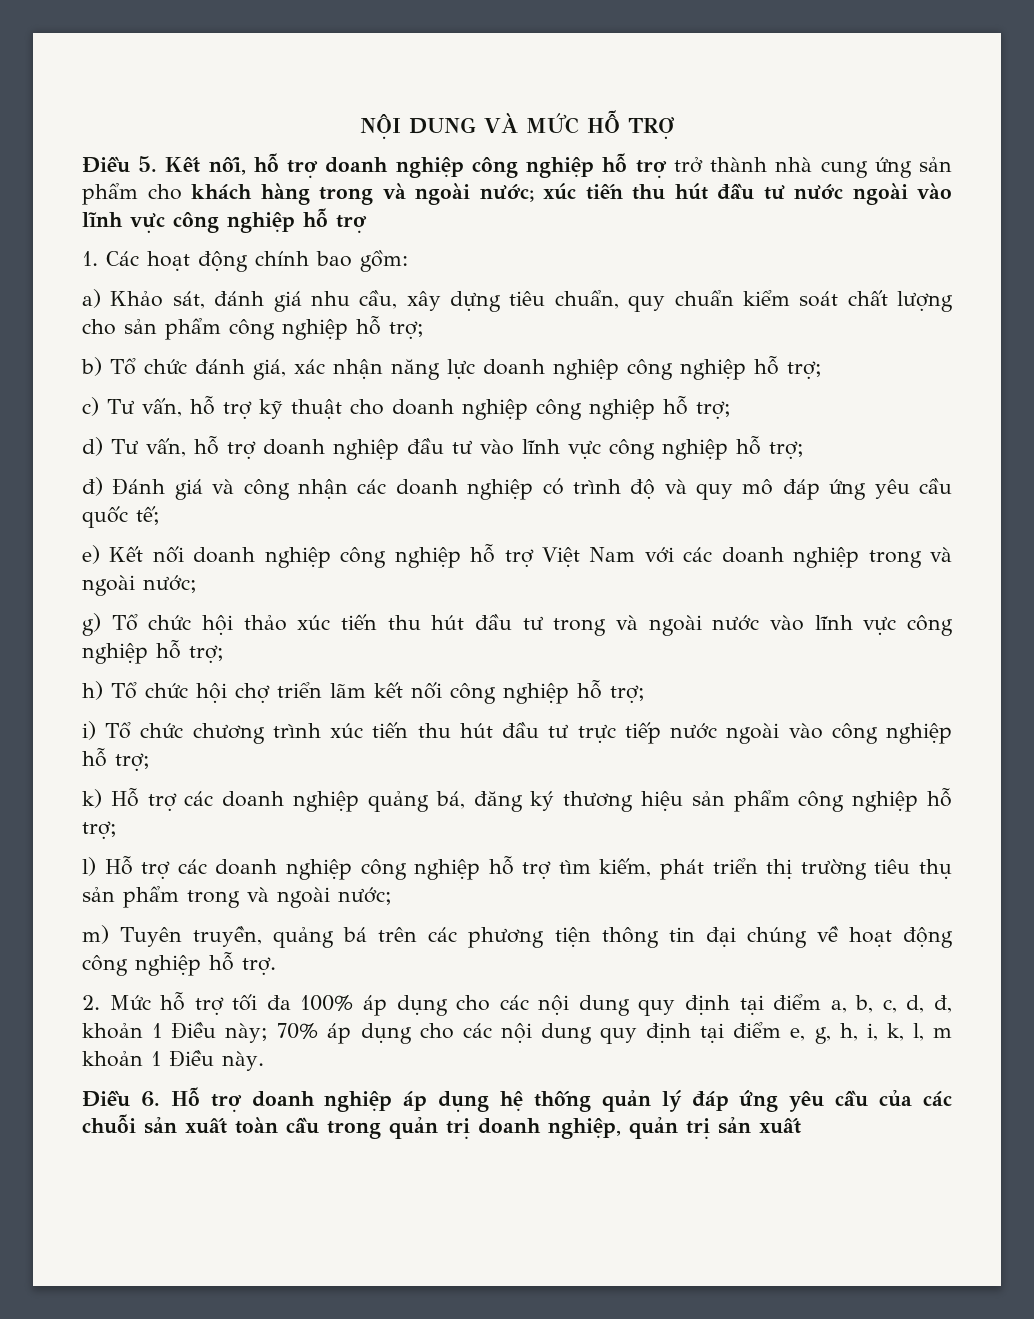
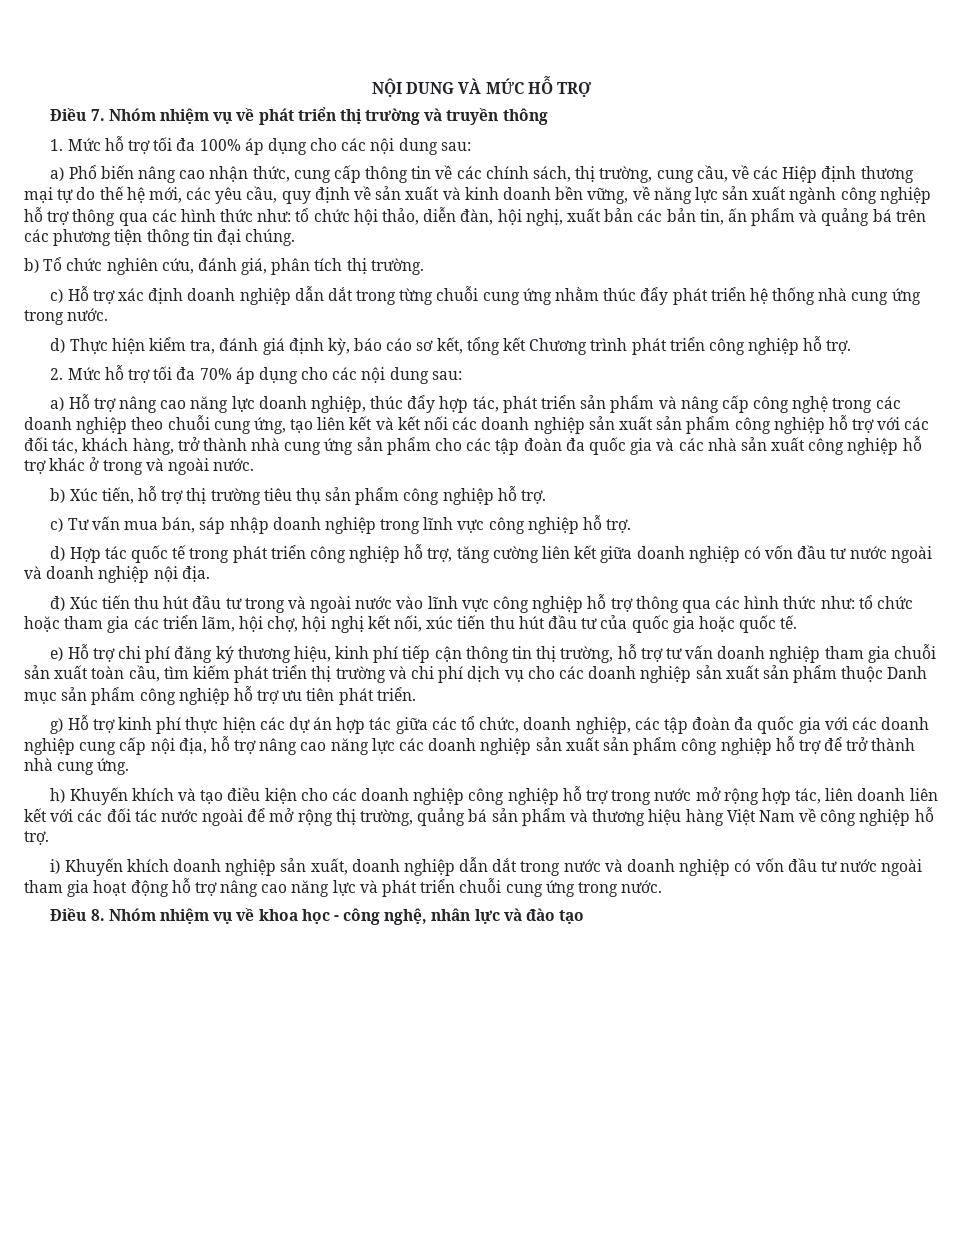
- Điều 5. Kết nối, hỗ trợ doanh nghiệp công nghiệp hỗ trợ trở thành nhà cung ứng sản phẩm cho khách hàng trong và ngoài nước; xúc tiến thu hút đầu tư nước ngoài vào lĩnh vực công nghiệp hỗ trợ
- 1. Các hoạt động chính bao gồm:
- a) Khảo sát, đánh giá nhu cầu, xây dựng tiêu chuẩn, quy chuẩn kiểm soát chất lượng cho sản phẩm công nghiệp hỗ trợ;
- b) Tổ chức đánh giá, xác nhận năng lực doanh nghiệp công nghiệp hỗ trợ;
- c) Tư vấn, hỗ trợ kỹ thuật cho doanh nghiệp công nghiệp hỗ trợ;
- d) Tư vấn, hỗ trợ doanh nghiệp đầu tư vào lĩnh vực công nghiệp hỗ trợ;
- đ) Đánh giá và công nhận các doanh nghiệp có trình độ và quy mô đáp ứng yêu cầu quốc tế;
- e) Kết nối doanh nghiệp công nghiệp hỗ trợ Việt Nam với các doanh nghiệp trong và ngoài nước;
- g) Tổ chức hội thảo xúc tiến thu hút đầu tư trong và ngoài nước vào lĩnh vực công nghiệp hỗ trợ;
- h) Tổ chức hội chợ triển lãm kết nối công nghiệp hỗ trợ;
- i) Tổ chức chương trình xúc tiến thu hút đầu tư trực tiếp nước ngoài vào công nghiệp hỗ trợ;
- k) Hỗ trợ các doanh nghiệp quảng bá, đăng ký thương hiệu sản phẩm công nghiệp hỗ trợ;
- l) Hỗ trợ các doanh nghiệp công nghiệp hỗ trợ tìm kiếm, phát triển thị trường tiêu thụ sản phẩm trong và ngoài nước;
- m) Tuyên truyền, quảng bá trên các phương tiện thông tin đại chúng về hoạt động công nghiệp hỗ trợ.
- 2. Mức hỗ trợ tối đa 100% áp dụng cho các nội dung quy định tại điểm a, b, c, d, đ, khoản 1 Điều này; 70% áp dụng cho các nội dung quy định tại điểm e, g, h, i, k, l, m khoản 1 Điều này.
- Điều 6. Hỗ trợ doanh nghiệp áp dụng hệ thống quản lý đáp ứng yêu cầu của các chuỗi sản xuất toàn cầu trong quản trị doanh nghiệp, quản trị sản xuất
+ Điều 7. Nhóm nhiệm vụ về phát triển thị trường và truyền thông
+ 1. Mức hỗ trợ tối đa 100% áp dụng cho các nội dung sau:
+ a) Phổ biến nâng cao nhận thức, cung cấp thông tin về các chính sách, thị trường, cung cầu, về các Hiệp định thương mại tự do thế hệ mới, các yêu cầu, quy định về sản xuất và kinh doanh bền vững, về năng lực sản xuất ngành công nghiệp hỗ trợ thông qua các hình thức như: tổ chức hội thảo, diễn đàn, hội nghị, xuất bản các bản tin, ấn phẩm và quảng bá trên các phương tiện thông tin đại chúng.
+ b) Tổ chức nghiên cứu, đánh giá, phân tích thị trường.
+ c) Hỗ trợ xác định doanh nghiệp dẫn dắt trong từng chuỗi cung ứng nhằm thúc đẩy phát triển hệ thống nhà cung ứng trong nước.
+ d) Thực hiện kiểm tra, đánh giá định kỳ, báo cáo sơ kết, tổng kết Chương trình phát triển công nghiệp hỗ trợ.
+ 2. Mức hỗ trợ tối đa 70% áp dụng cho các nội dung sau:
+ a) Hỗ trợ nâng cao năng lực doanh nghiệp, thúc đẩy hợp tác, phát triển sản phẩm và nâng cấp công nghệ trong các doanh nghiệp theo chuỗi cung ứng, tạo liên kết và kết nối các doanh nghiệp sản xuất sản phẩm công nghiệp hỗ trợ với các đối tác, khách hàng, trở thành nhà cung ứng sản phẩm cho các tập đoàn đa quốc gia và các nhà sản xuất công nghiệp hỗ trợ khác ở trong và ngoài nước.
+ b) Xúc tiến, hỗ trợ thị trường tiêu thụ sản phẩm công nghiệp hỗ trợ.
+ c) Tư vấn mua bán, sáp nhập doanh nghiệp trong lĩnh vực công nghiệp hỗ trợ.
+ d) Hợp tác quốc tế trong phát triển công nghiệp hỗ trợ, tăng cường liên kết giữa doanh nghiệp có vốn đầu tư nước ngoài và doanh nghiệp nội địa.
+ đ) Xúc tiến thu hút đầu tư trong và ngoài nước vào lĩnh vực công nghiệp hỗ trợ thông qua các hình thức như: tổ chức hoặc tham gia các triển lãm, hội chợ, hội nghị kết nối, xúc tiến thu hút đầu tư của quốc gia hoặc quốc tế.
+ e) Hỗ trợ chi phí đăng ký thương hiệu, kinh phí tiếp cận thông tin thị trường, hỗ trợ tư vấn doanh nghiệp tham gia chuỗi sản xuất toàn cầu, tìm kiếm phát triển thị trường và chi phí dịch vụ cho các doanh nghiệp sản xuất sản phẩm thuộc Danh mục sản phẩm công nghiệp hỗ trợ ưu tiên phát triển.
+ g) Hỗ trợ kinh phí thực hiện các dự án hợp tác giữa các tổ chức, doanh nghiệp, các tập đoàn đa quốc gia với các doanh nghiệp cung cấp nội địa, hỗ trợ nâng cao năng lực các doanh nghiệp sản xuất sản phẩm công nghiệp hỗ trợ để trở thành nhà cung ứng.
+ h) Khuyến khích và tạo điều kiện cho các doanh nghiệp công nghiệp hỗ trợ trong nước mở rộng hợp tác, liên doanh liên kết với các đối tác nước ngoài để mở rộng thị trường, quảng bá sản phẩm và thương hiệu hàng Việt Nam về công nghiệp hỗ trợ.
+ i) Khuyến khích doanh nghiệp sản xuất, doanh nghiệp dẫn dắt trong nước và doanh nghiệp có vốn đầu tư nước ngoài tham gia hoạt động hỗ trợ nâng cao năng lực và phát triển chuỗi cung ứng trong nước.
+ Điều 8. Nhóm nhiệm vụ về khoa học - công nghệ, nhân lực và đào tạo

